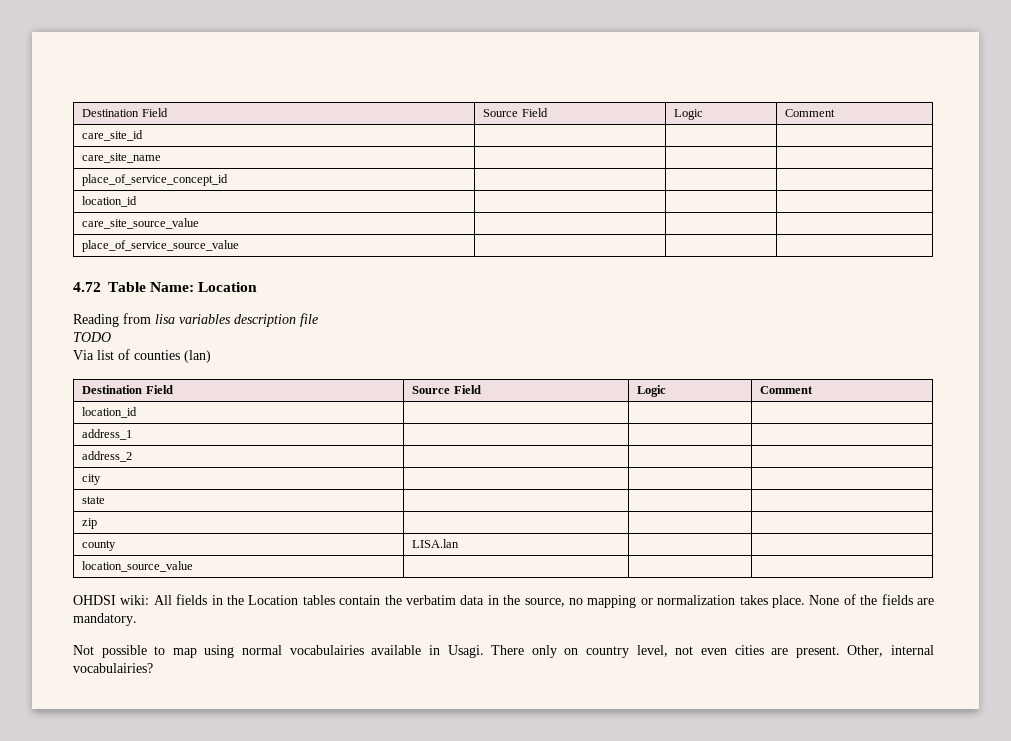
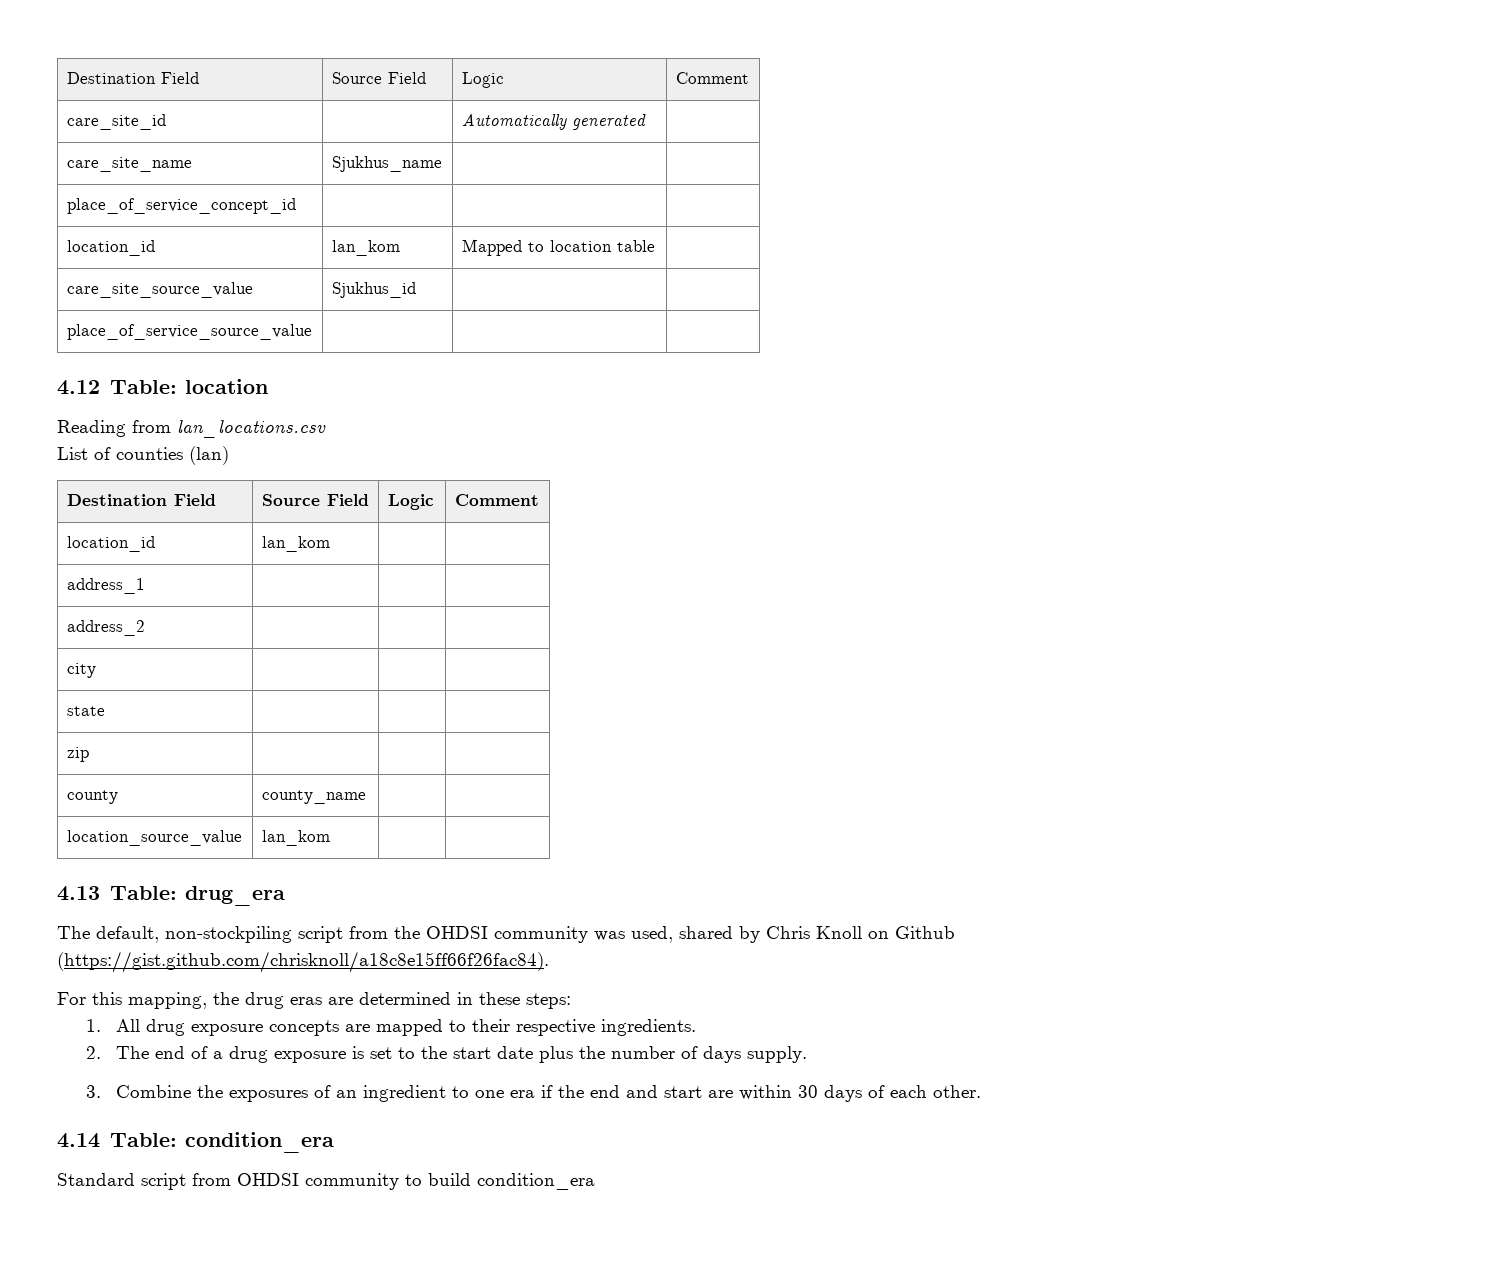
- care_site_id | | |
+ care_site_id | | Automatically generated |
- care_site_name | | |
+ care_site_name | Sjukhus_name | |
  place_of_service_concept_id | | |
- location_id | | |
+ location_id | lan_kom | Mapped to location table |
- care_site_source_value | | |
+ care_site_source_value | Sjukhus_id | |
- 4.72 Table Name: Location
- Reading from lisa variables description file
- TODO
- Via list of counties (lan)
+ 4.12 Table: location
+ Reading from lan_locations.csv
+ List of counties (lan)
  Destination Field | Source Field | Logic | Comment
- location_id | | |
+ location_id | lan_kom | |
- county | LISA.lan | |
+ county | county_name | |
- location_source_value | | |
- OHDSI wiki: All fields in the Location tables contain the verbatim data in the source, no mapping or normalization takes place. None of the fields are mandatory.
- Not possible to map using normal vocabulairies available in Usagi. There only on country level, not even cities are present. Other, internal vocabulairies?
+ location_source_value | lan_kom | |
+ 4.13 Table: drug_era
+ The default, non-stockpiling script from the OHDSI community was used, shared by Chris Knoll on Github (https://gist.github.com/chrisknoll/a18c8e15ff66f26fac84).
+ For this mapping, the drug eras are determined in these steps:
+ 1. All drug exposure concepts are mapped to their respective ingredients.
+ 2. The end of a drug exposure is set to the start date plus the number of days supply.
+ 3. Combine the exposures of an ingredient to one era if the end and start are within 30 days of each other.
+ 4.14 Table: condition_era
+ Standard script from OHDSI community to build condition_era

